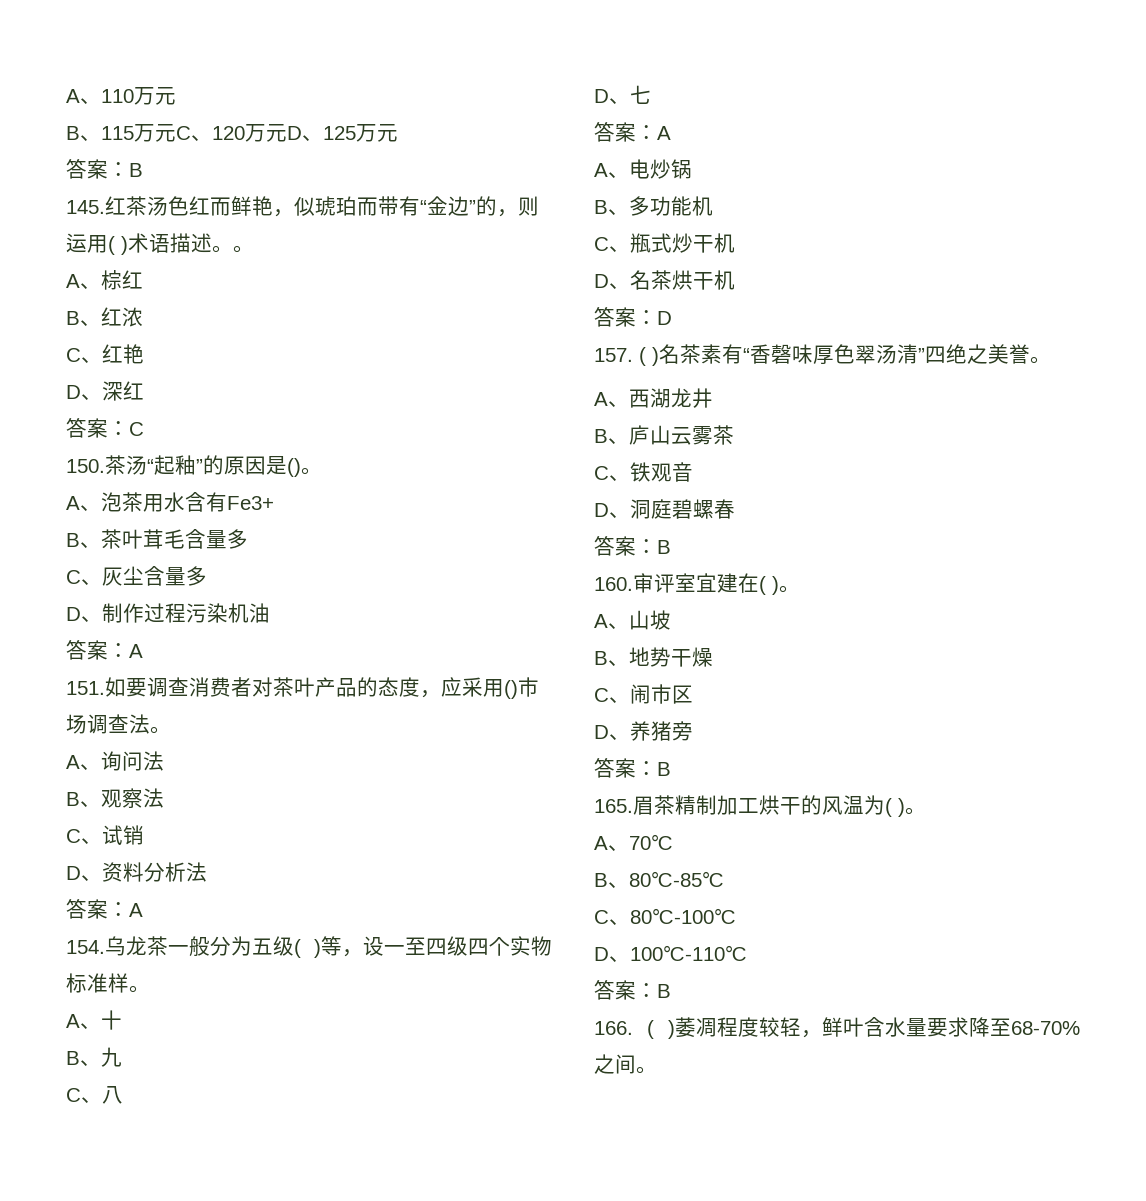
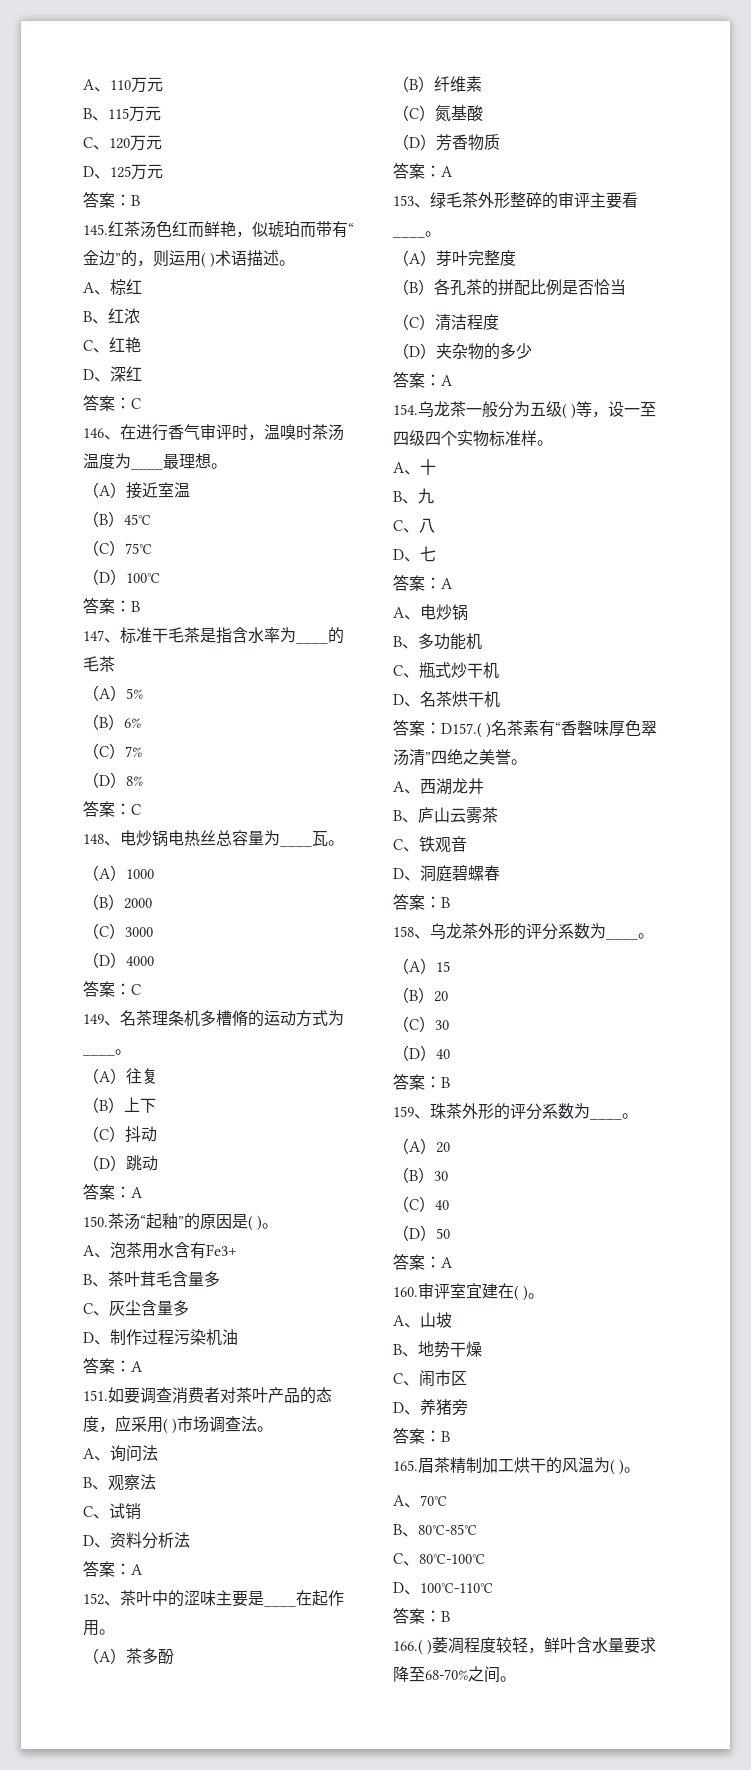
- B、115万元C、120万元D、125万元
+ B、115万元
+ C、120万元
+ D、125万元
- 145.红茶汤色红而鲜艳，似琥珀而带有“金边”的，则运用( )术语描述。。
+ 145.红茶汤色红而鲜艳，似琥珀而带有“金边”的，则运用( )术语描述。
+ 146、在进行香气审评时，温嗅时茶汤温度为____最理想。
+ （A）接近室温
+ （B）45℃
+ （C）75℃
+ （D）100℃
+ 答案：B
+ 147、标准干毛茶是指含水率为____的毛茶
+ （A）5%
+ （B）6%
+ （C）7%
+ （D）8%
+ 答案：C
+ 148、电炒锅电热丝总容量为____瓦。
+ （A）1000
+ （B）2000
+ （C）3000
+ （D）4000
+ 答案：C
+ 149、名茶理条机多槽脩的运动方式为____。
+ （A）往复
+ （B）上下
+ （C）抖动
+ （D）跳动
+ 答案：A
- 150.茶汤“起釉”的原因是()。
+ 150.茶汤“起釉”的原因是( )。
- 151.如要调查消费者对茶叶产品的态度，应采用()市场调查法。
+ 151.如要调查消费者对茶叶产品的态度，应采用( )市场调查法。
+ 152、茶叶中的涩味主要是____在起作用。
+ （A）茶多酚
+ （B）纤维素
+ （C）氮基酸
+ （D）芳香物质
+ 答案：A
+ 153、绿毛茶外形整碎的审评主要看____。
+ （A）芽叶完整度
+ （B）各孔茶的拼配比例是否恰当
+ （C）清洁程度
+ （D）夹杂物的多少
+ 答案：A
- 答案：D
- 157. ( )名茶素有“香磬味厚色翠汤清”四绝之美誉。
+ 答案：D157.( )名茶素有“香磬味厚色翠汤清”四绝之美誉。
+ 158、乌龙茶外形的评分系数为____。
+ （A）15
+ （B）20
+ （C）30
+ （D）40
+ 答案：B
+ 159、珠茶外形的评分系数为____。
+ （A）20
+ （B）30
+ （C）40
+ （D）50
+ 答案：A
- 166. ( )萎凋程度较轻，鲜叶含水量要求降至68-70%之间。
+ 166.( )萎凋程度较轻，鲜叶含水量要求降至68-70%之间。

